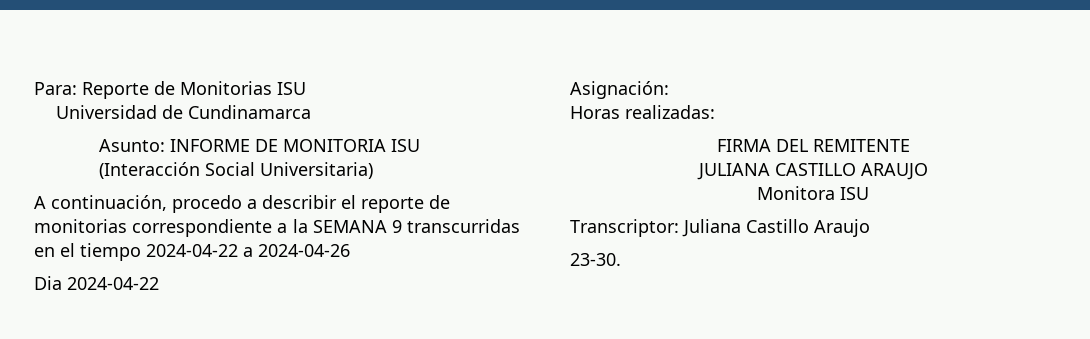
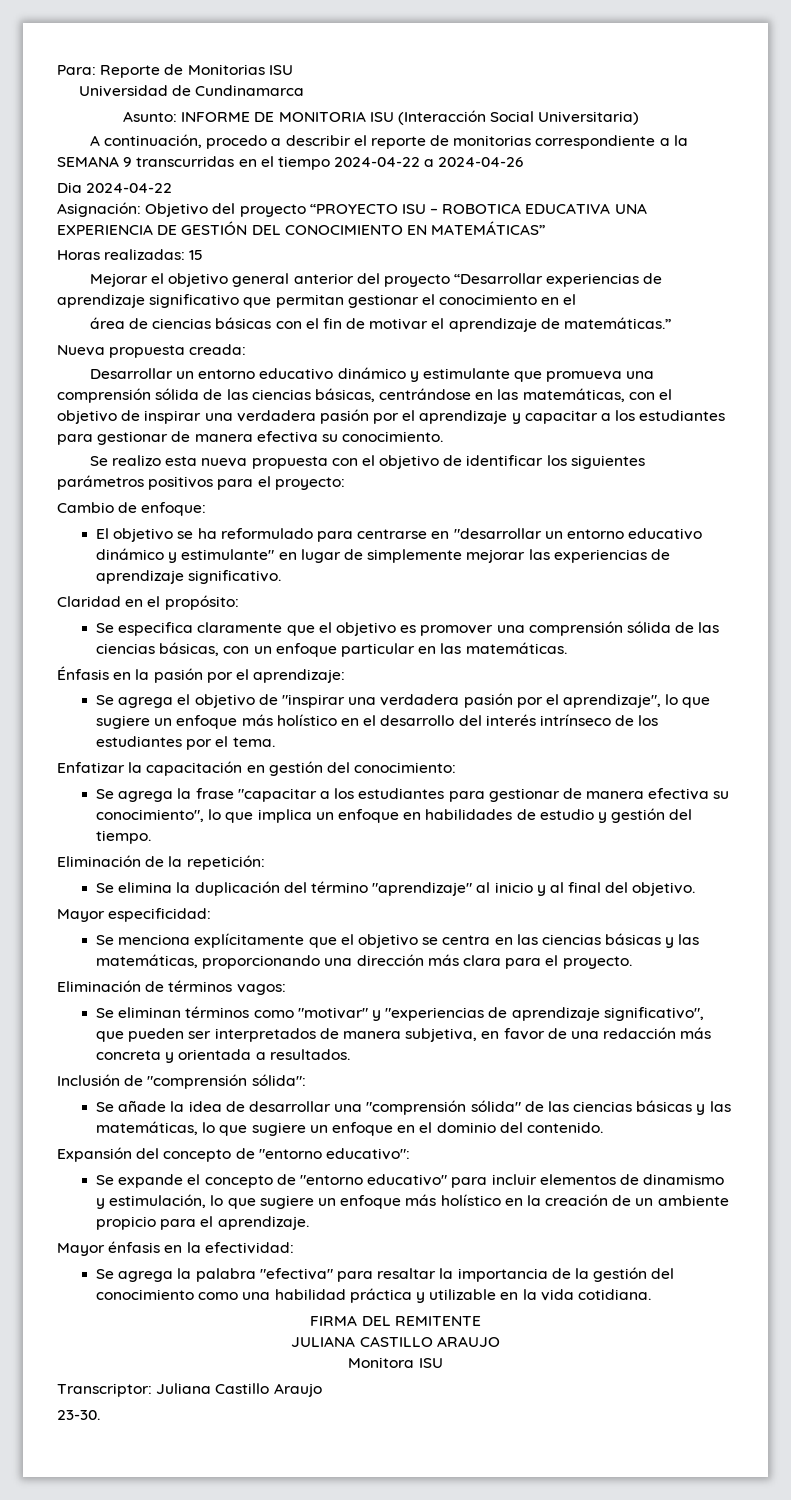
- Asignación:
- Horas realizadas:
+ Asignación: Objetivo del proyecto “PROYECTO ISU – ROBOTICA EDUCATIVA UNA EXPERIENCIA DE GESTIÓN DEL CONOCIMIENTO EN MATEMÁTICAS”
+ Horas realizadas: 15
+ Mejorar el objetivo general anterior del proyecto “Desarrollar experiencias de aprendizaje significativo que permitan gestionar el conocimiento en el
+ área de ciencias básicas con el fin de motivar el aprendizaje de matemáticas.”
+ Nueva propuesta creada:
+ Desarrollar un entorno educativo dinámico y estimulante que promueva una comprensión sólida de las ciencias básicas, centrándose en las matemáticas, con el objetivo de inspirar una verdadera pasión por el aprendizaje y capacitar a los estudiantes para gestionar de manera efectiva su conocimiento.
+ Se realizo esta nueva propuesta con el objetivo de identificar los siguientes parámetros positivos para el proyecto:
+ Cambio de enfoque:
+ El objetivo se ha reformulado para centrarse en "desarrollar un entorno educativo dinámico y estimulante" en lugar de simplemente mejorar las experiencias de aprendizaje significativo.
+ Claridad en el propósito:
+ Se especifica claramente que el objetivo es promover una comprensión sólida de las ciencias básicas, con un enfoque particular en las matemáticas.
+ Énfasis en la pasión por el aprendizaje:
+ Se agrega el objetivo de "inspirar una verdadera pasión por el aprendizaje", lo que sugiere un enfoque más holístico en el desarrollo del interés intrínseco de los estudiantes por el tema.
+ Enfatizar la capacitación en gestión del conocimiento:
+ Se agrega la frase "capacitar a los estudiantes para gestionar de manera efectiva su conocimiento", lo que implica un enfoque en habilidades de estudio y gestión del tiempo.
+ Eliminación de la repetición:
+ Se elimina la duplicación del término "aprendizaje" al inicio y al final del objetivo.
+ Mayor especificidad:
+ Se menciona explícitamente que el objetivo se centra en las ciencias básicas y las matemáticas, proporcionando una dirección más clara para el proyecto.
+ Eliminación de términos vagos:
+ Se eliminan términos como "motivar" y "experiencias de aprendizaje significativo", que pueden ser interpretados de manera subjetiva, en favor de una redacción más concreta y orientada a resultados.
+ Inclusión de "comprensión sólida":
+ Se añade la idea de desarrollar una "comprensión sólida" de las ciencias básicas y las matemáticas, lo que sugiere un enfoque en el dominio del contenido.
+ Expansión del concepto de "entorno educativo":
+ Se expande el concepto de "entorno educativo" para incluir elementos de dinamismo y estimulación, lo que sugiere un enfoque más holístico en la creación de un ambiente propicio para el aprendizaje.
+ Mayor énfasis en la efectividad:
+ Se agrega la palabra "efectiva" para resaltar la importancia de la gestión del conocimiento como una habilidad práctica y utilizable en la vida cotidiana.

